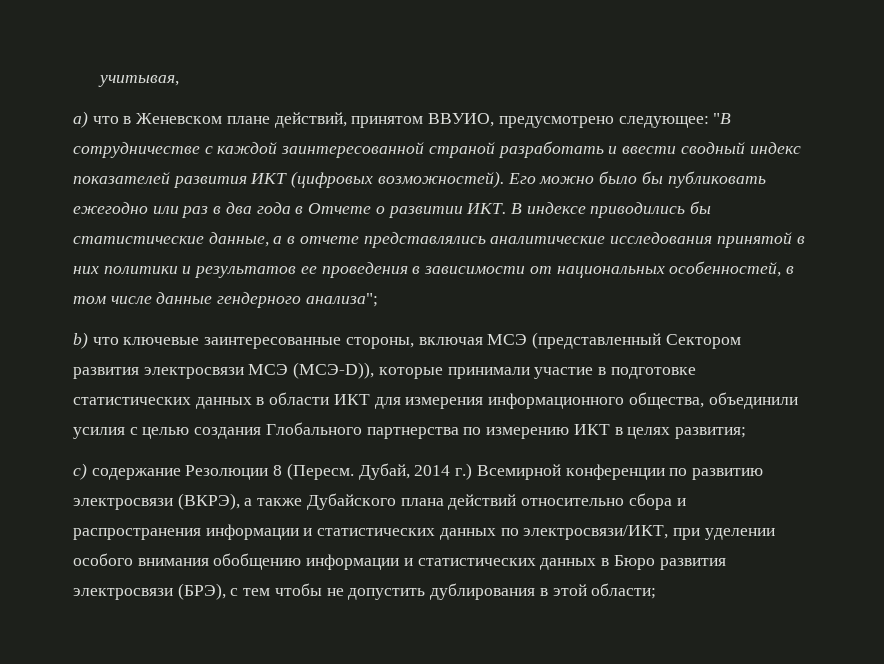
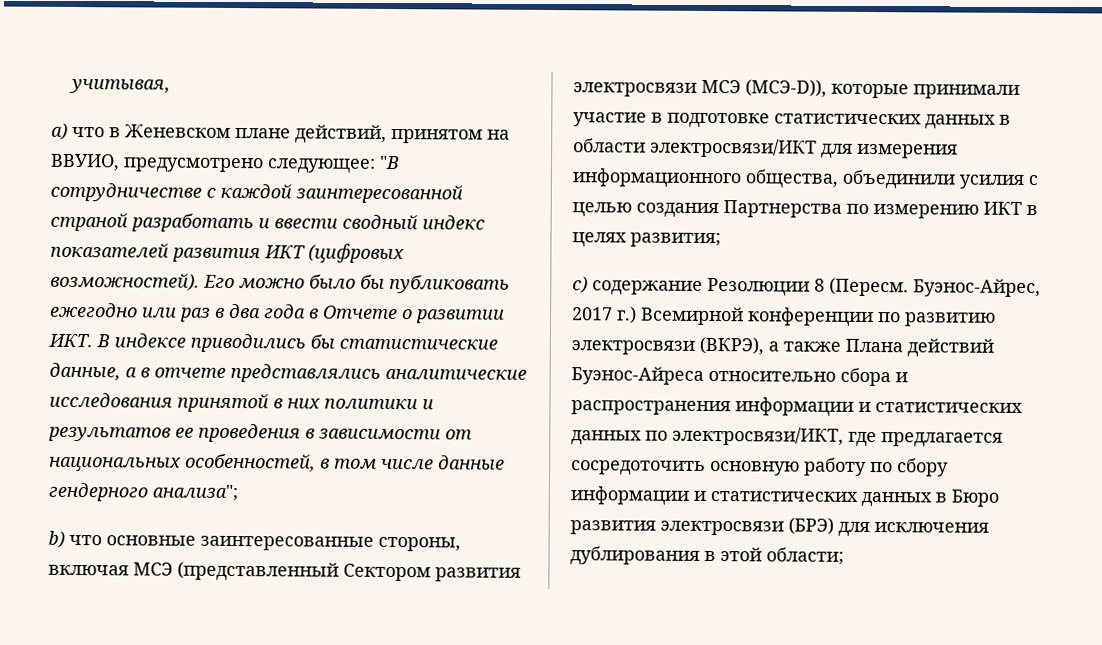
- а) что в Женевском плане действий, принятом ВВУИО, предусмотрено следующее: "В сотрудничестве с каждой заинтересованной страной разработать и ввести сводный индекс показателей развития ИКТ (цифровых возможностей).
+ а) что в Женевском плане действий, принятом на ВВУИО, предусмотрено следующее: "В сотрудничестве с каждой заинтересованной страной разработать и ввести сводный индекс показателей развития ИКТ (цифровых возможностей).
- b) что ключевые заинтересованные стороны, включая МСЭ (представленный Сектором развития электросвязи МСЭ (МСЭ-D)), которые принимали участие в подготовке статистических данных в области ИКТ для измерения информационного общества, объединили усилия с целью создания Глобального партнерства по измерению ИКТ в целях развития;
+ b) что основные заинтересованные стороны, включая МСЭ (представленный Сектором развития электросвязи МСЭ (МСЭ-D)), которые принимали участие в подготовке статистических данных в области электросвязи/ИКТ для измерения информационного общества, объединили усилия с целью создания Партнерства по измерению ИКТ в целях развития;
- Дубай, 2014 г.) Всемирной конференции по развитию электросвязи (ВКРЭ), а также Дубайского плана действий относительно сбора и распространения информации и статистических данных по электросвязи/ИКТ, при уделении особого внимания обобщению информации и статистических данных в Бюро развития электросвязи (БРЭ), с тем чтобы не допустить дублирования в этой области;
+ Буэнос-Айрес, 2017 г.) Всемирной конференции по развитию электросвязи (ВКРЭ), а также Плана действий Буэнос-Айреса относительно сбора и распространения информации и статистических данных по электросвязи/ИКТ, где предлагается сосредоточить основную работу по сбору информации и статистических данных в Бюро развития электросвязи (БРЭ) для исключения дублирования в этой области;

